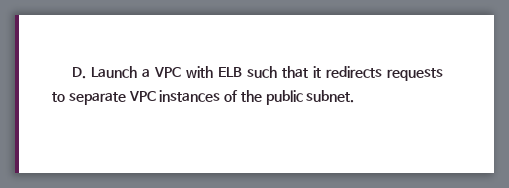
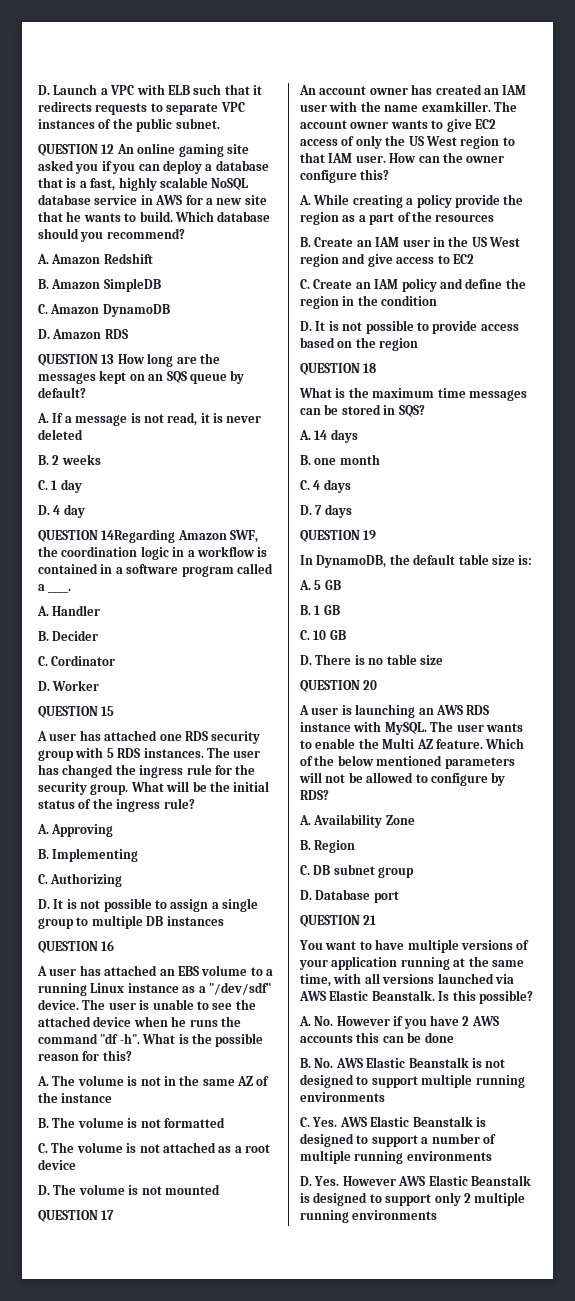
+ QUESTION 12 An online gaming site asked you if you can deploy a database that is a fast, highly scalable NoSQL database service in AWS for a new site that he wants to build. Which database should you recommend?
+ A. Amazon Redshift
+ B. Amazon SimpleDB
+ C. Amazon DynamoDB
+ D. Amazon RDS
+ QUESTION 13 How long are the messages kept on an SQS queue by default?
+ A. If a message is not read, it is never deleted
+ B. 2 weeks
+ C. 1 day
+ D. 4 day
+ QUESTION 14Regarding Amazon SWF, the coordination logic in a workflow is contained in a software program called a ____.
+ A. Handler
+ B. Decider
+ C. Cordinator
+ D. Worker
+ QUESTION 15
+ A user has attached one RDS security group with 5 RDS instances. The user has changed the ingress rule for the security group. What will be the initial status of the ingress rule?
+ A. Approving
+ B. Implementing
+ C. Authorizing
+ D. It is not possible to assign a single group to multiple DB instances
+ QUESTION 16
+ A user has attached an EBS volume to a running Linux instance as a "/dev/sdf" device. The user is unable to see the attached device when he runs the command "df -h". What is the possible reason for this?
+ A. The volume is not in the same AZ of the instance
+ B. The volume is not formatted
+ C. The volume is not attached as a root device
+ D. The volume is not mounted
+ QUESTION 17
+ An account owner has created an IAM user with the name examkiller. The account owner wants to give EC2 access of only the US West region to that IAM user. How can the owner configure this?
+ A. While creating a policy provide the region as a part of the resources
+ B. Create an IAM user in the US West region and give access to EC2
+ C. Create an IAM policy and define the region in the condition
+ D. It is not possible to provide access based on the region
+ QUESTION 18
+ What is the maximum time messages can be stored in SQS?
+ A. 14 days
+ B. one month
+ C. 4 days
+ D. 7 days
+ QUESTION 19
+ In DynamoDB, the default table size is:
+ A. 5 GB
+ B. 1 GB
+ C. 10 GB
+ D. There is no table size
+ QUESTION 20
+ A user is launching an AWS RDS instance with MySQL. The user wants to enable the Multi AZ feature. Which of the below mentioned parameters will not be allowed to configure by RDS?
+ A. Availability Zone
+ B. Region
+ C. DB subnet group
+ D. Database port
+ QUESTION 21
+ You want to have multiple versions of your application running at the same time, with all versions launched via AWS Elastic Beanstalk. Is this possible?
+ A. No. However if you have 2 AWS accounts this can be done
+ B. No. AWS Elastic Beanstalk is not designed to support multiple running environments
+ C. Yes. AWS Elastic Beanstalk is designed to support a number of multiple running environments
+ D. Yes. However AWS Elastic Beanstalk is designed to support only 2 multiple running environments

